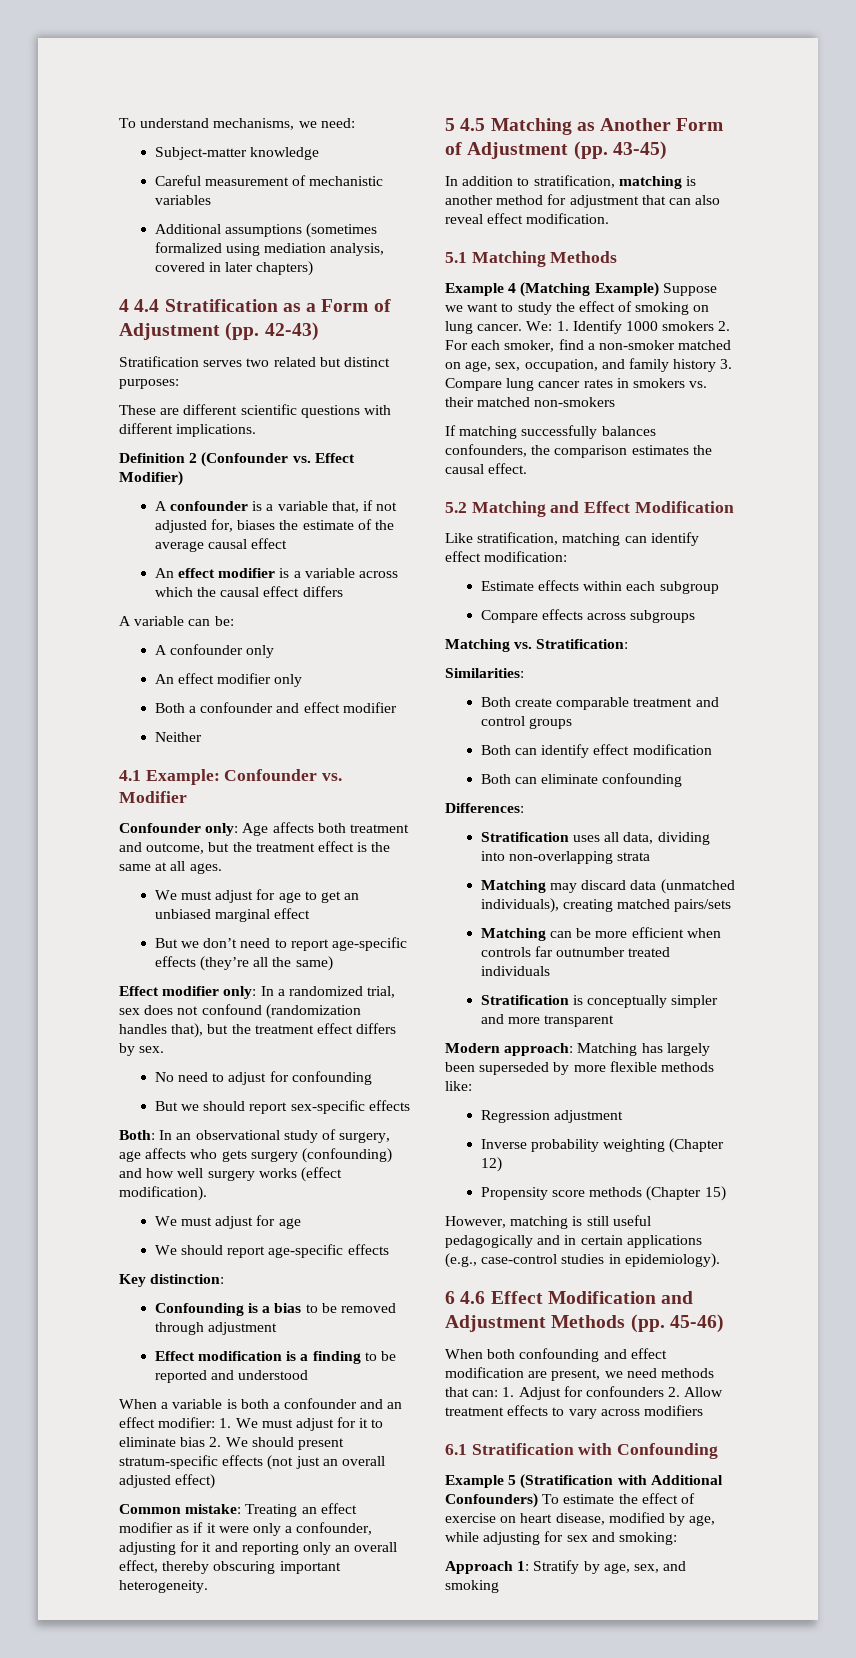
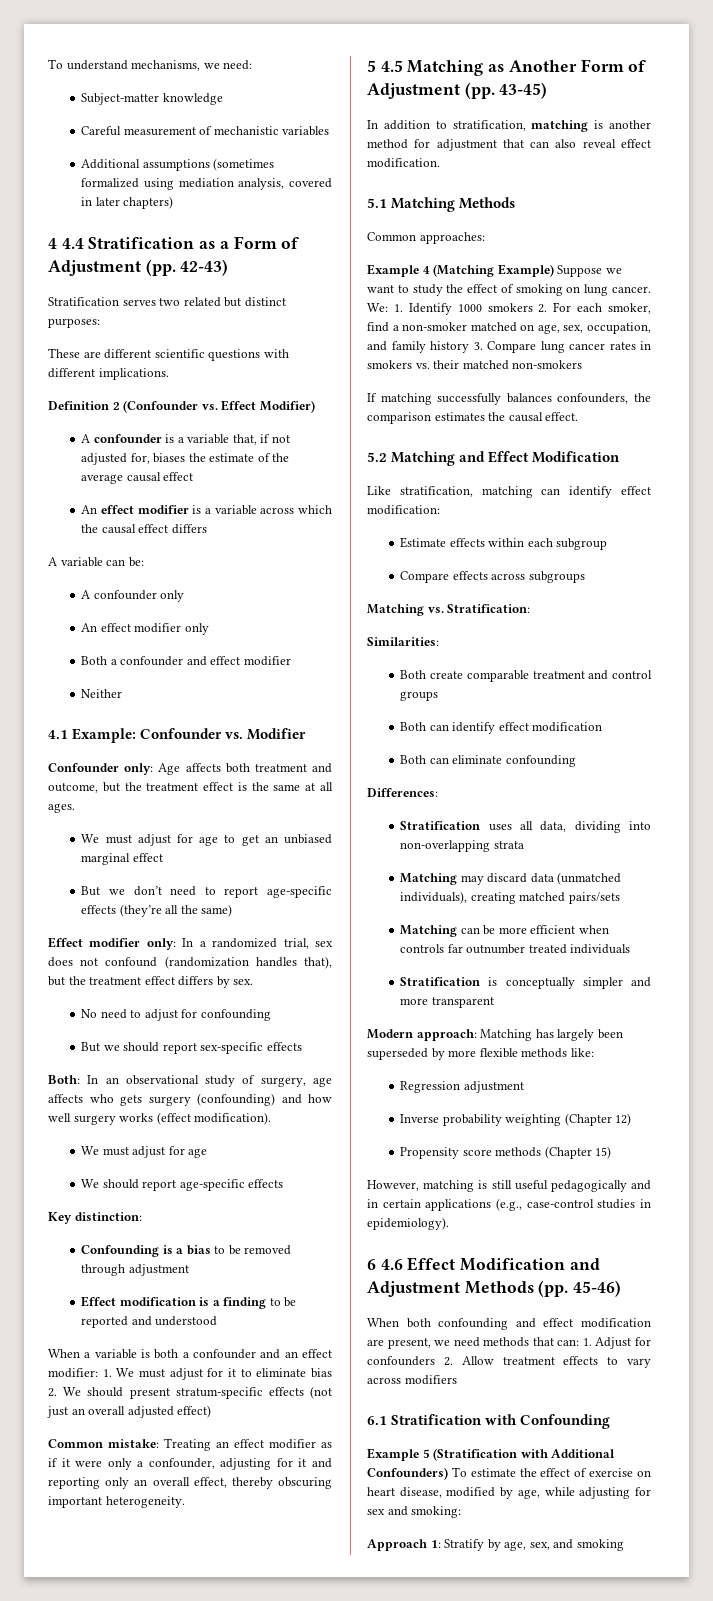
+ Common approaches:

